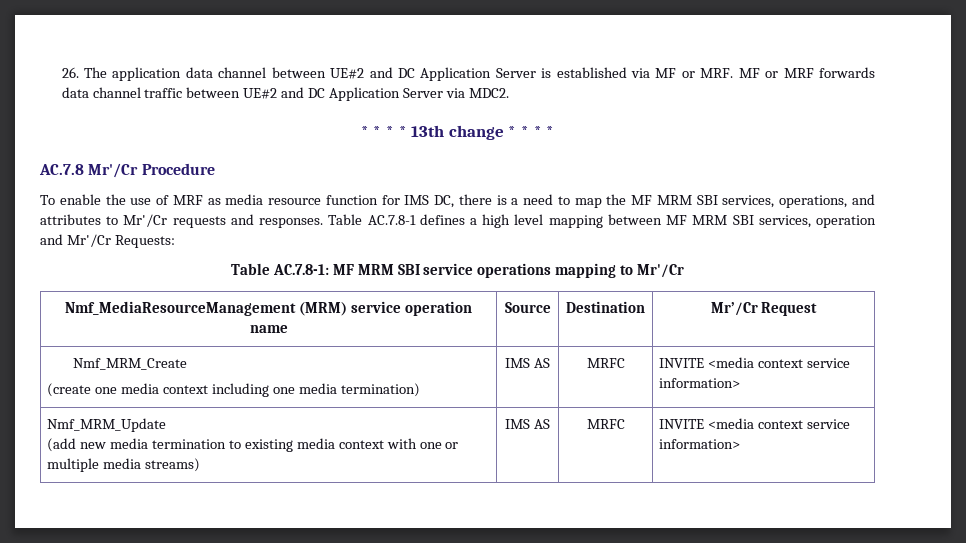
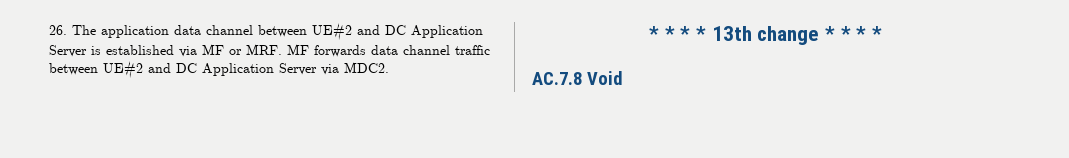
- 26. The application data channel between UE#2 and DC Application Server is established via MF or MRF. MF or MRF forwards data channel traffic between UE#2 and DC Application Server via MDC2.
+ 26. The application data channel between UE#2 and DC Application Server is established via MF or MRF. MF forwards data channel traffic between UE#2 and DC Application Server via MDC2.
- AC.7.8 Mr'/Cr Procedure
- To enable the use of MRF as media resource function for IMS DC, there is a need to map the MF MRM SBI services, operations, and attributes to Mr'/Cr requests and responses. Table AC.7.8-1 defines a high level mapping between MF MRM SBI services, operation and Mr'/Cr Requests:
- Table AC.7.8-1: MF MRM SBI service operations mapping to Mr'/Cr
- Nmf_MediaResourceManagement (MRM) service operation name | Source | Destination | Mr’/Cr Request
- Nmf_MRM_Create
- (create one media context including one media termination) | IMS AS | MRFC | INVITE <media context service information>
- Nmf_MRM_Update
- (add new media termination to existing media context with one or multiple media streams) | IMS AS | MRFC | INVITE <media context service information>
+ AC.7.8 Void

